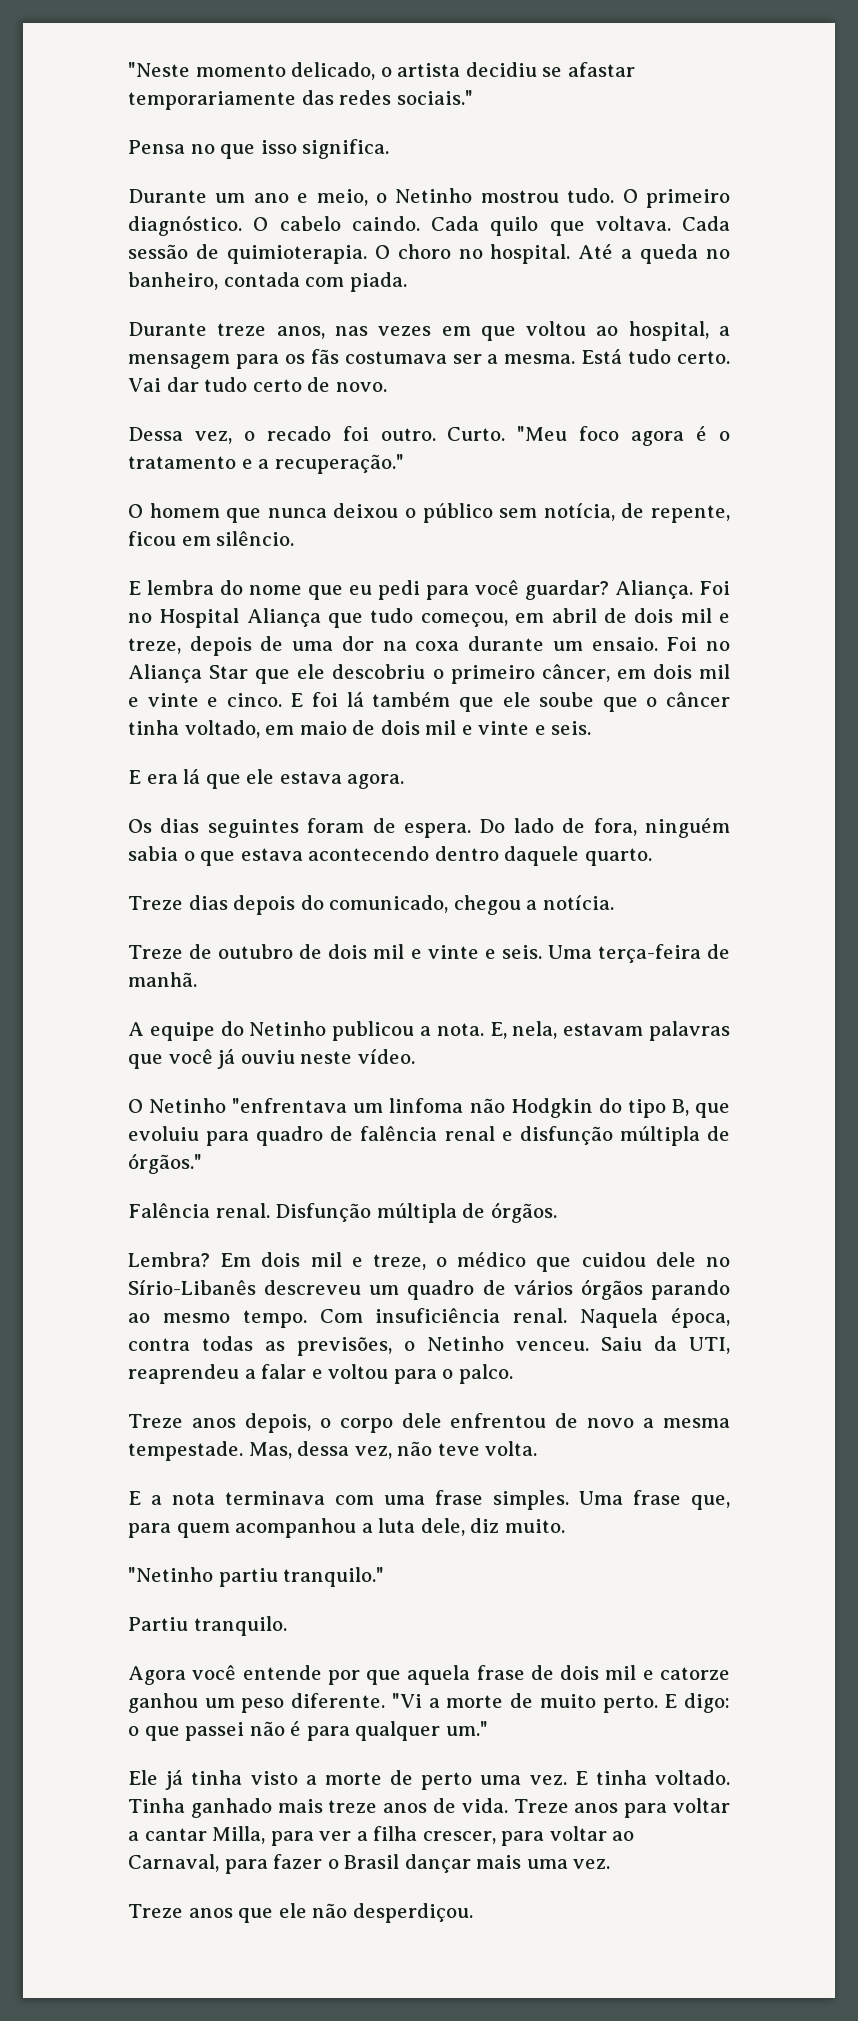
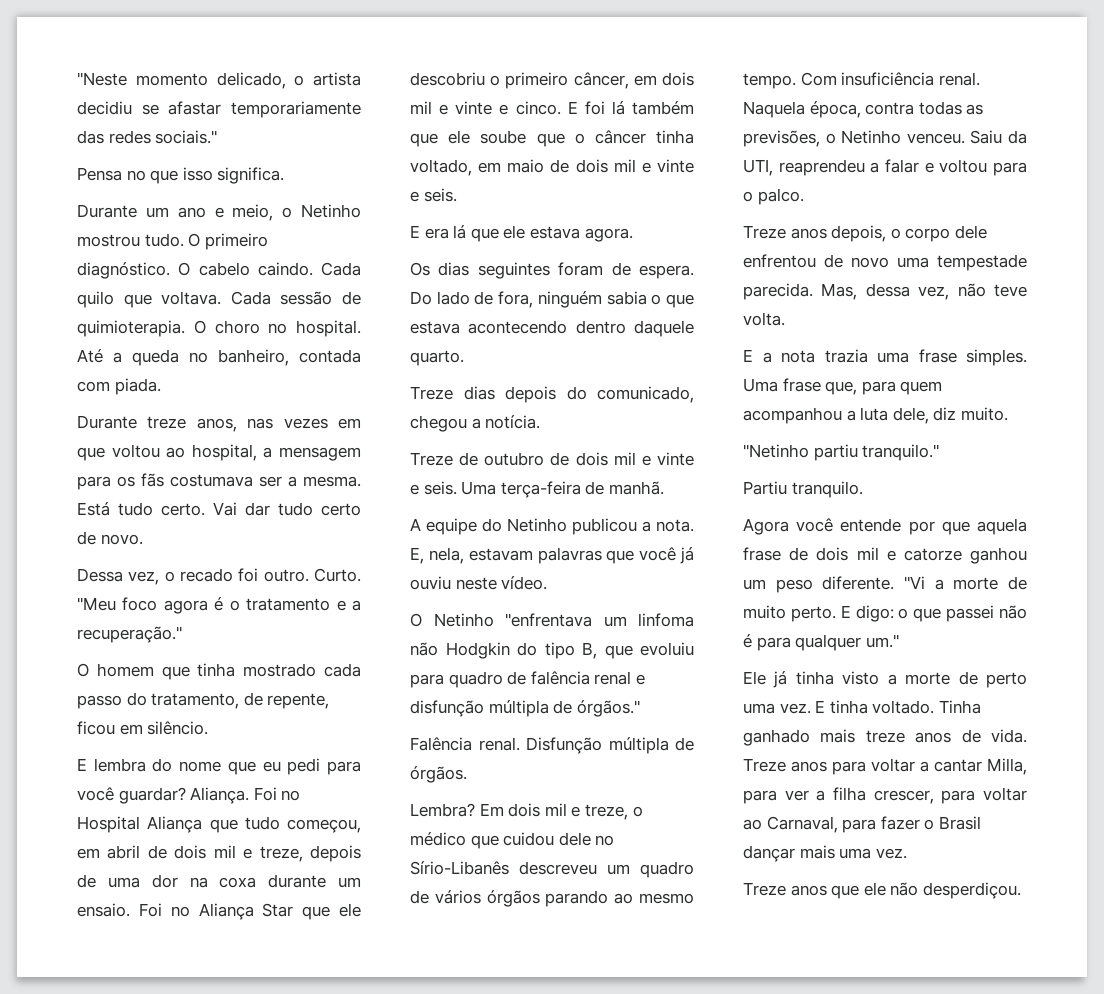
- O homem que nunca deixou o público sem notícia, de repente, ficou em silêncio.
+ O homem que tinha mostrado cada passo do tratamento, de repente, ficou em silêncio.
- Treze anos depois, o corpo dele enfrentou de novo a mesma tempestade.
+ Treze anos depois, o corpo dele enfrentou de novo uma tempestade parecida.
- E a nota terminava com uma frase simples.
+ E a nota trazia uma frase simples.

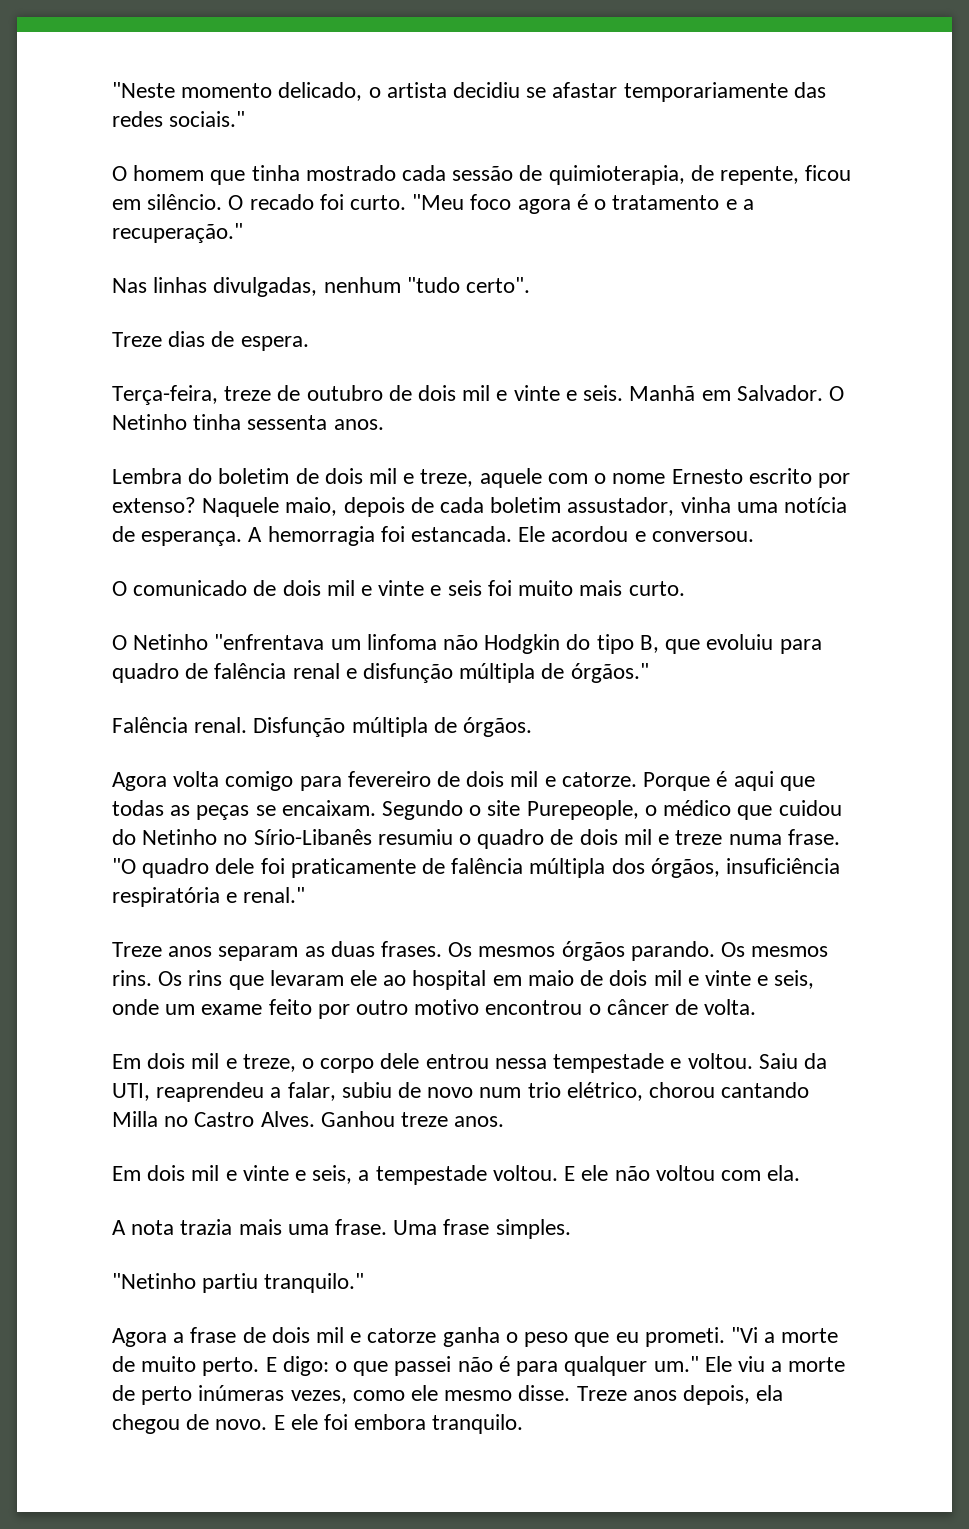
- Pensa no que isso significa.
- Durante um ano e meio, o Netinho mostrou tudo. O primeiro diagnóstico. O cabelo caindo. Cada quilo que voltava. Cada sessão de quimioterapia. O choro no hospital. Até a queda no banheiro, contada com piada.
- Durante treze anos, nas vezes em que voltou ao hospital, a mensagem para os fãs costumava ser a mesma. Está tudo certo. Vai dar tudo certo de novo.
- Dessa vez, o recado foi outro. Curto.
+ O homem que tinha mostrado cada sessão de quimioterapia, de repente, ficou em silêncio. O recado foi curto.
- O homem que tinha mostrado cada passo do tratamento, de repente, ficou em silêncio.
- E lembra do nome que eu pedi para você guardar? Aliança. Foi no Hospital Aliança que tudo começou, em abril de dois mil e treze, depois de uma dor na coxa durante um ensaio. Foi no Aliança Star que ele descobriu o primeiro câncer, em dois mil e vinte e cinco. E foi lá também que ele soube que o câncer tinha voltado, em maio de dois mil e vinte e seis.
- E era lá que ele estava agora.
- Os dias seguintes foram de espera. Do lado de fora, ninguém sabia o que estava acontecendo dentro daquele quarto.
- Treze dias depois do comunicado, chegou a notícia.
- Treze de outubro de dois mil e vinte e seis.
+ Nas linhas divulgadas, nenhum "tudo certo".
+ Treze dias de espera.
+ Terça-feira, treze de outubro de dois mil e vinte e seis.
- Uma terça-feira de manhã.
- A equipe do Netinho publicou a nota. E, nela, estavam palavras que você já ouviu neste vídeo.
+ Manhã em Salvador. O Netinho tinha sessenta anos.
+ Lembra do boletim de dois mil e treze, aquele com o nome Ernesto escrito por extenso? Naquele maio, depois de cada boletim assustador, vinha uma notícia de esperança. A hemorragia foi estancada. Ele acordou e conversou.
+ O comunicado de dois mil e vinte e seis foi muito mais curto.
- Lembra? Em dois mil e treze, o médico que cuidou dele no Sírio-Libanês descreveu um quadro de vários órgãos parando ao mesmo tempo. Com insuficiência renal. Naquela época, contra todas as previsões, o Netinho venceu.
+ Agora volta comigo para fevereiro de dois mil e catorze. Porque é aqui que todas as peças se encaixam. Segundo o site Purepeople, o médico que cuidou do Netinho no Sírio-Libanês resumiu o quadro de dois mil e treze numa frase. "O quadro dele foi praticamente de falência múltipla dos órgãos, insuficiência respiratória e renal."
+ Treze anos separam as duas frases. Os mesmos órgãos parando. Os mesmos rins. Os rins que levaram ele ao hospital em maio de dois mil e vinte e seis, onde um exame feito por outro motivo encontrou o câncer de volta.
+ Em dois mil e treze, o corpo dele entrou nessa tempestade e voltou.
- Saiu da UTI, reaprendeu a falar e voltou para o palco.
- Treze anos depois, o corpo dele enfrentou de novo uma tempestade parecida. Mas, dessa vez, não teve volta.
- E a nota trazia uma frase simples. Uma frase que, para quem acompanhou a luta dele, diz muito.
+ Saiu da UTI, reaprendeu a falar, subiu de novo num trio elétrico, chorou cantando Milla no Castro Alves. Ganhou treze anos.
+ Em dois mil e vinte e seis, a tempestade voltou. E ele não voltou com ela.
+ A nota trazia mais uma frase. Uma frase simples.
- Partiu tranquilo.
- Agora você entende por que aquela frase de dois mil e catorze ganhou um peso diferente.
+ Agora a frase de dois mil e catorze ganha o peso que eu prometi.
- E digo: o que passei não é para qualquer um."
- Ele já tinha visto a morte de perto uma vez. E tinha voltado. Tinha ganhado mais treze anos de vida. Treze anos para voltar a cantar Milla, para ver a filha crescer, para voltar ao Carnaval, para fazer o Brasil dançar mais uma vez.
- Treze anos que ele não desperdiçou.
+ E digo: o que passei não é para qualquer um." Ele viu a morte de perto inúmeras vezes, como ele mesmo disse. Treze anos depois, ela chegou de novo. E ele foi embora tranquilo.

